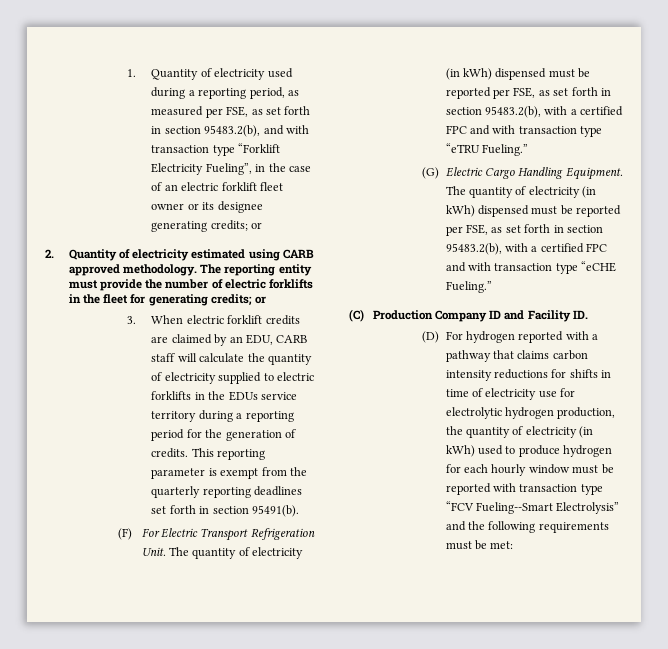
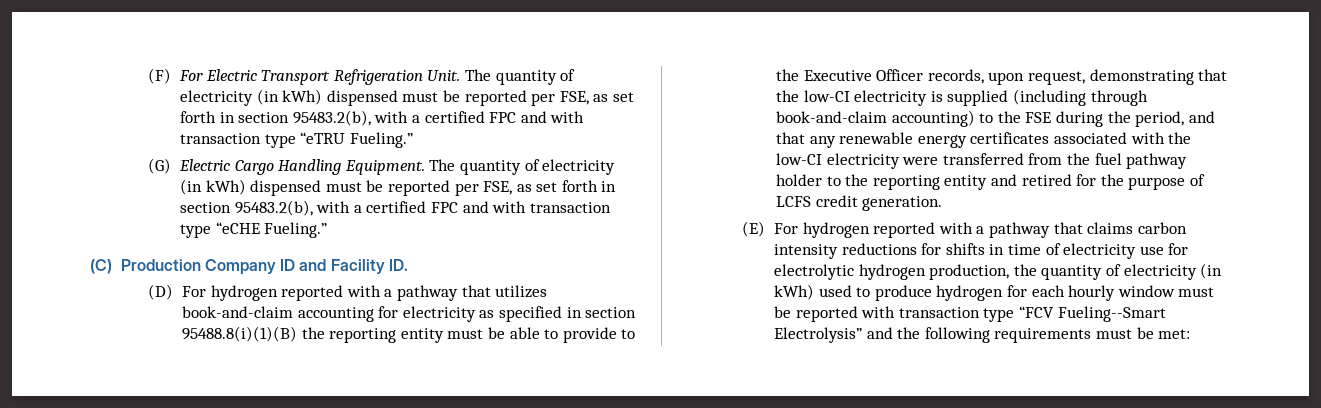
- 1. Quantity of electricity used during a reporting period, as measured per FSE, as set forth in section 95483.2(b), and with transaction type “Forklift Electricity Fueling”, in the case of an electric forklift fleet owner or its designee generating credits; or
- 2. Quantity of electricity estimated using CARB approved methodology. The reporting entity must provide the number of electric forklifts in the fleet for generating credits; or
- 3. When electric forklift credits are claimed by an EDU, CARB staff will calculate the quantity of electricity supplied to electric forklifts in the EDUs service territory during a reporting period for the generation of credits. This reporting parameter is exempt from the quarterly reporting deadlines set forth in section 95491(b).
- (D) For hydrogen reported with a pathway that claims carbon intensity reductions for shifts in time of electricity use for electrolytic hydrogen production, the quantity of electricity (in kWh) used to produce hydrogen for each hourly window must be reported with transaction type “FCV Fueling--Smart Electrolysis” and the following requirements must be met:
+ (D) For hydrogen reported with a pathway that utilizes book-and-claim accounting for electricity as specified in section 95488.8(i)(1)(B) the reporting entity must be able to provide to the Executive Officer records, upon request, demonstrating that the low-CI electricity is supplied (including through book-and-claim accounting) to the FSE during the period, and that any renewable energy certificates associated with the low-CI electricity were transferred from the fuel pathway holder to the reporting entity and retired for the purpose of LCFS credit generation.
+ (E) For hydrogen reported with a pathway that claims carbon intensity reductions for shifts in time of electricity use for electrolytic hydrogen production, the quantity of electricity (in kWh) used to produce hydrogen for each hourly window must be reported with transaction type “FCV Fueling--Smart Electrolysis” and the following requirements must be met:

